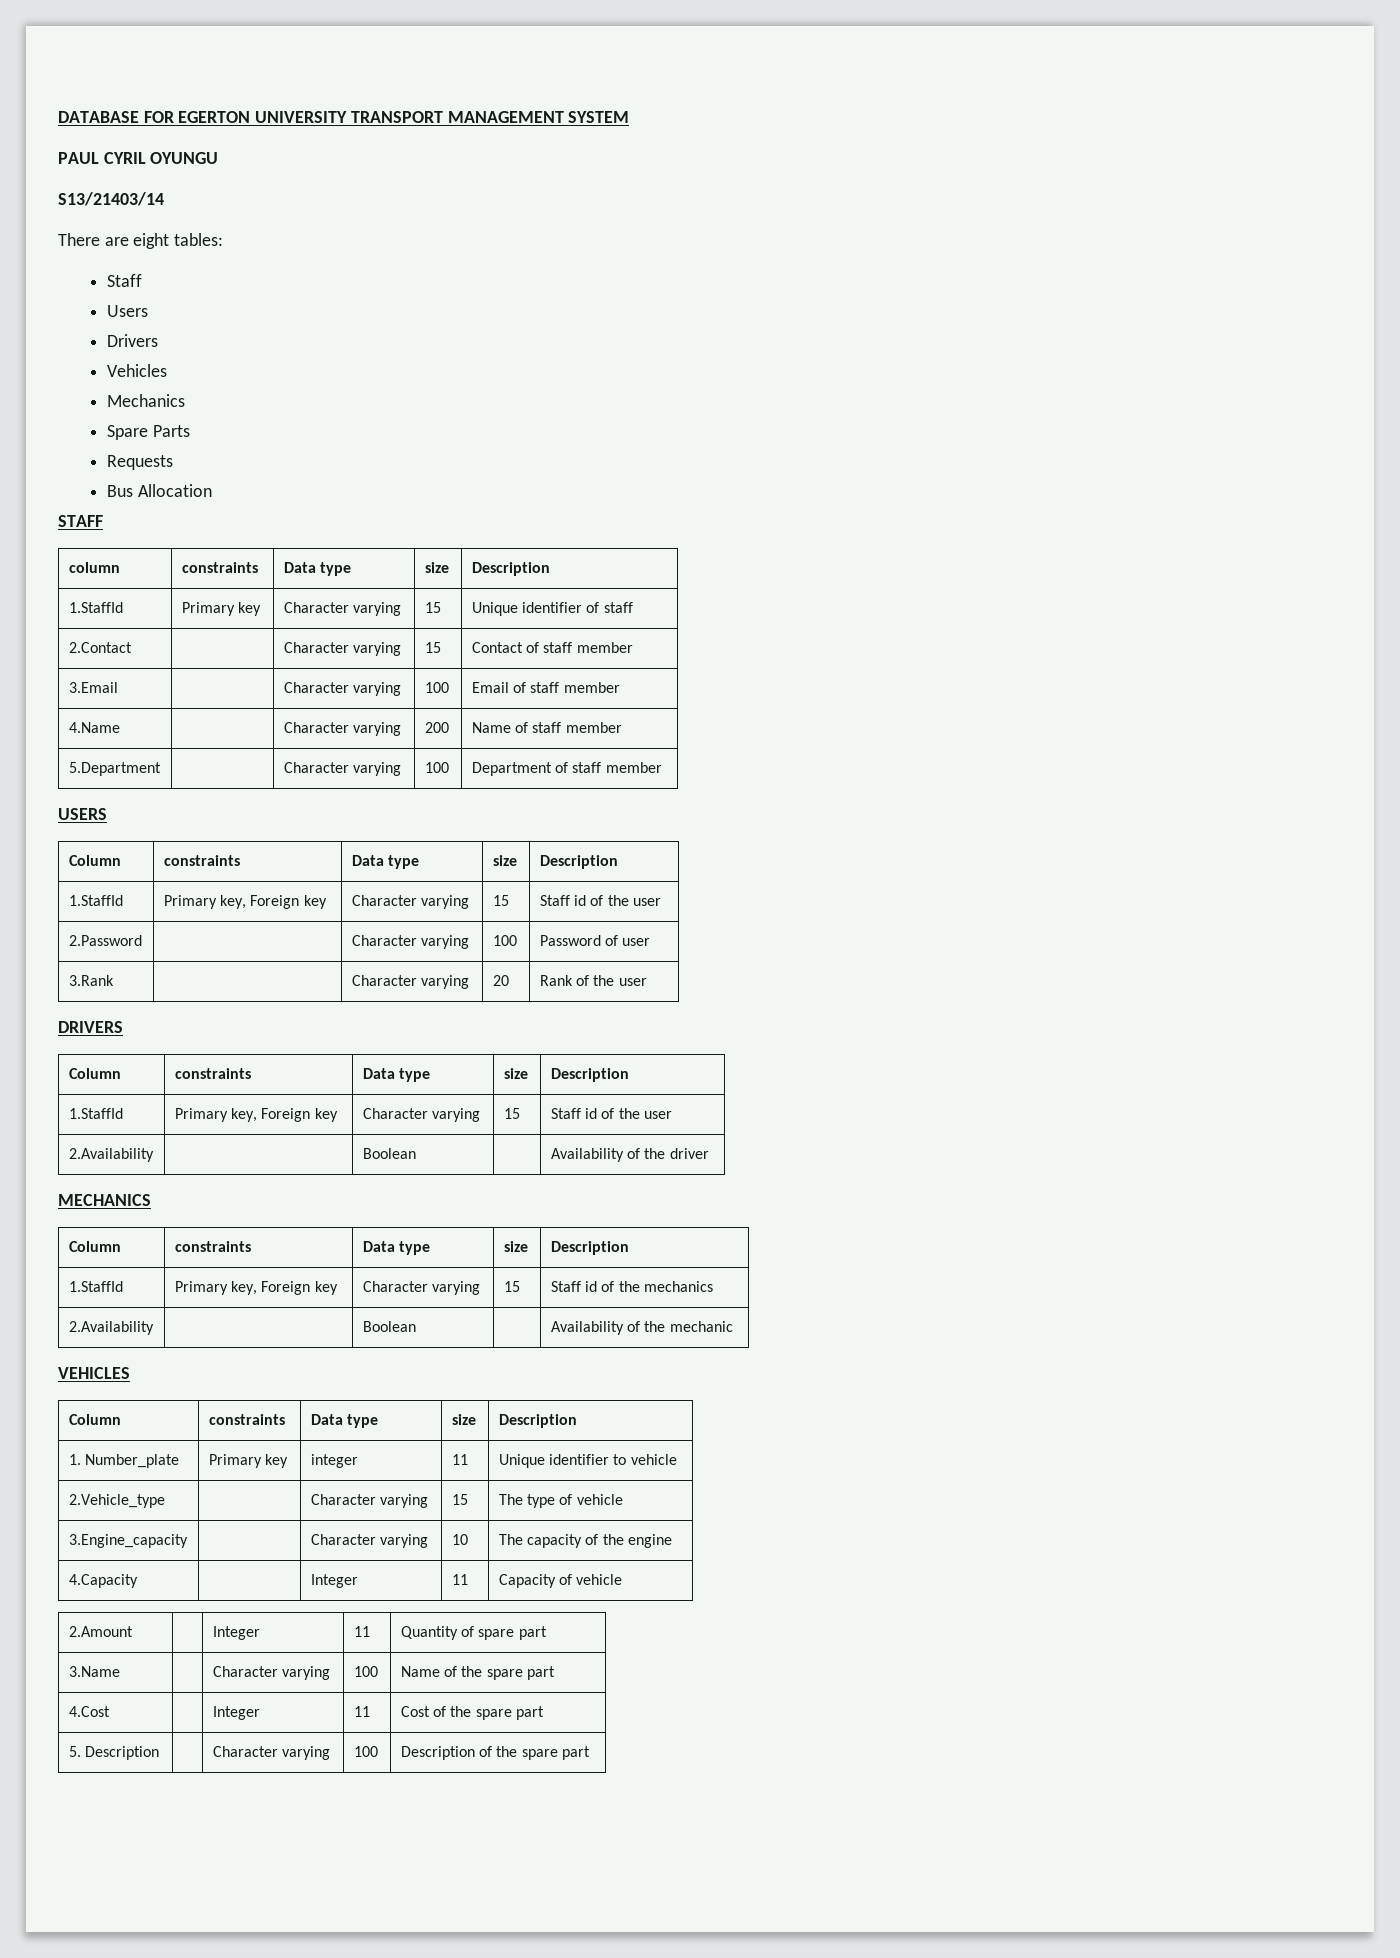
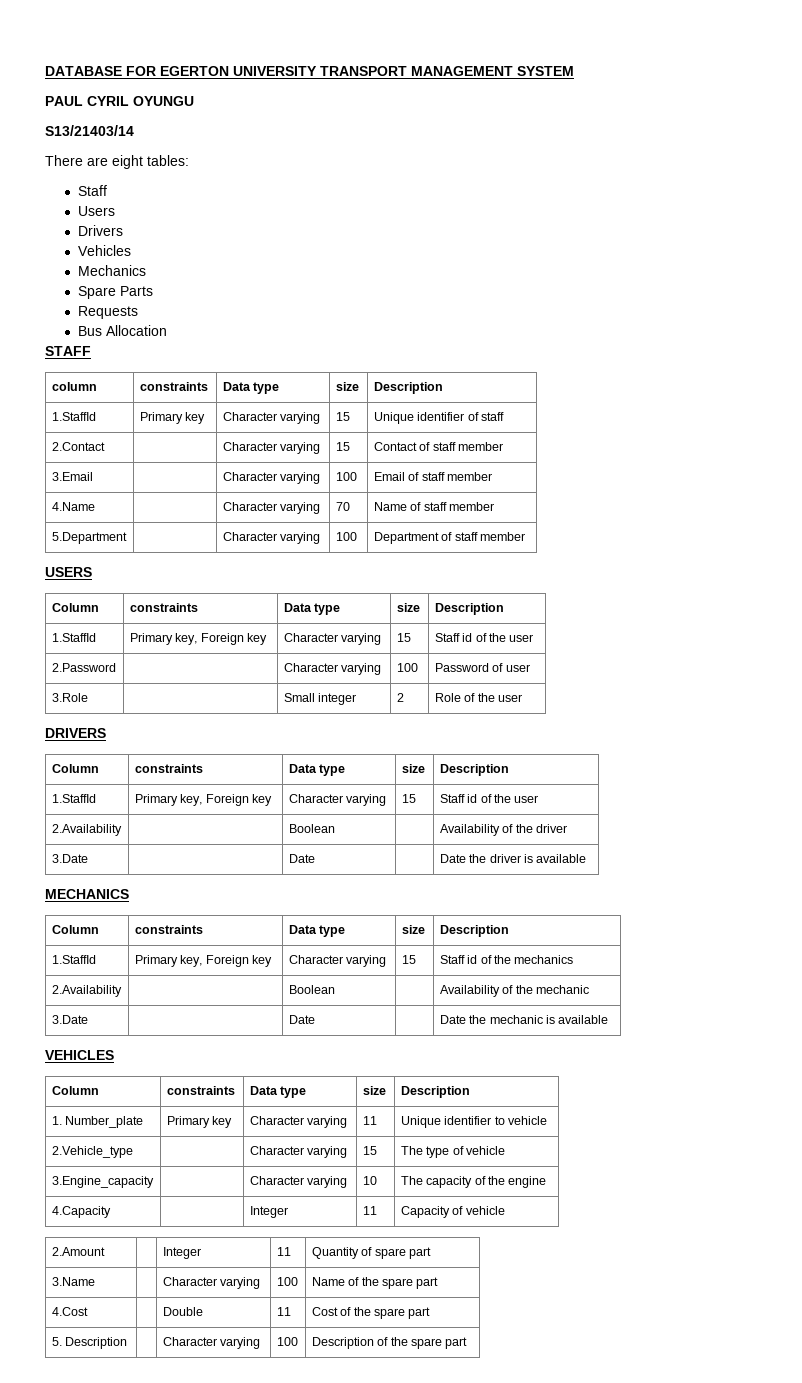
- 4.Name | | Character varying | 200 | Name of staff member
+ 4.Name | | Character varying | 70 | Name of staff member
- 3.Rank | | Character varying | 20 | Rank of the user
+ 3.Role | | Small integer | 2 | Role of the user
+ 3.Date | | Date | | Date the driver is available
+ 3.Date | | Date | | Date the mechanic is available
- 1. Number_plate | Primary key | integer | 11 | Unique identifier to vehicle
+ 1. Number_plate | Primary key | Character varying | 11 | Unique identifier to vehicle
- 4.Cost | | Integer | 11 | Cost of the spare part
+ 4.Cost | | Double | 11 | Cost of the spare part

